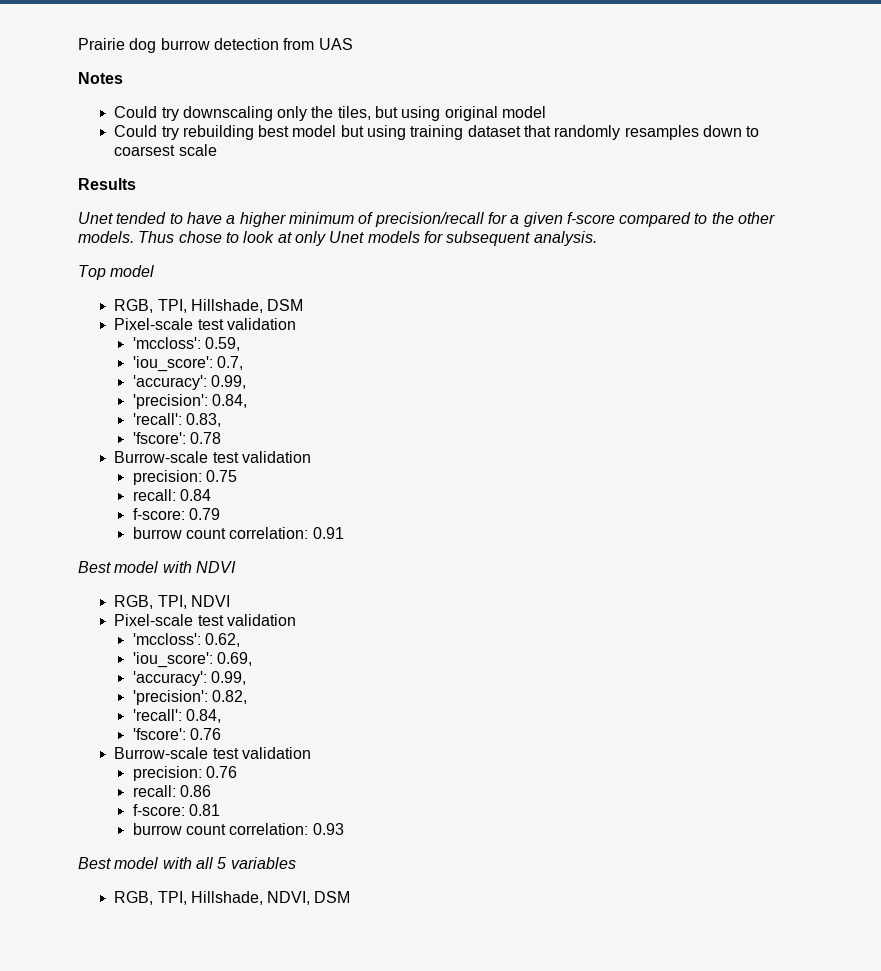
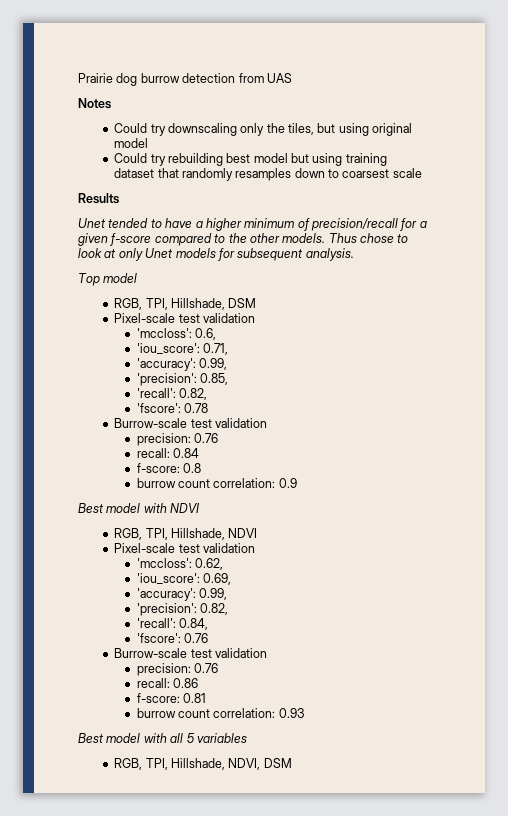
- 'mccloss': 0.59,
- 'iou_score': 0.7,
+ 'mccloss': 0.6,
+ 'iou_score': 0.71,
  'accuracy': 0.99,
- 'precision': 0.84,
- 'recall': 0.83,
+ 'precision': 0.85,
+ 'recall': 0.82,
  'fscore': 0.78
  Burrow-scale test validation
- precision: 0.75
+ precision: 0.76
- f-score: 0.79
- burrow count correlation: 0.91
+ f-score: 0.8
+ burrow count correlation: 0.9
- RGB, TPI, NDVI
+ RGB, TPI, Hillshade, NDVI

